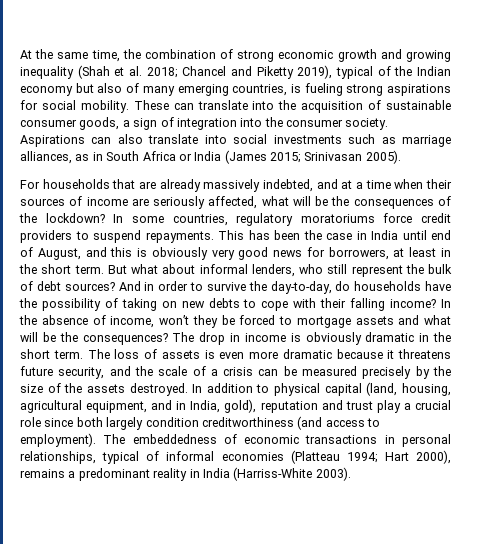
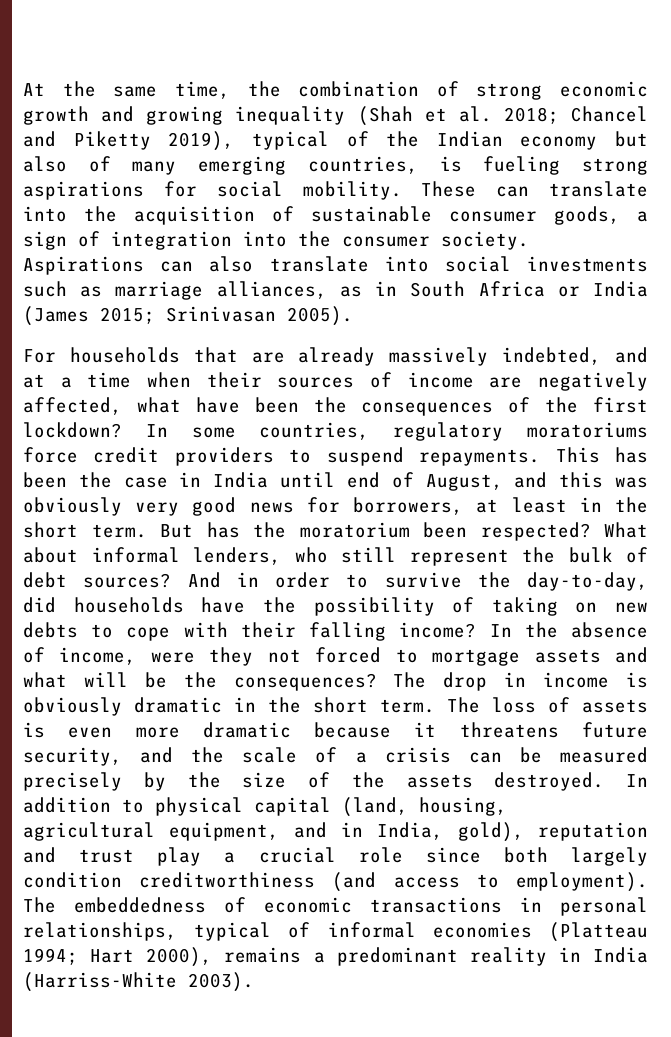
- For households that are already massively indebted, and at a time when their sources of income are seriously affected, what will be the consequences of the lockdown?
+ For households that are already massively indebted, and at a time when their sources of income are negatively affected, what have been the consequences of the first lockdown?
- This has been the case in India until end of August, and this is obviously very good news for borrowers, at least in the short term.
+ This has been the case in India until end of August, and this was obviously very good news for borrowers, at least in the short term.
- But what about informal lenders, who still represent the bulk of debt sources?
+ But has the moratorium been respected? What about informal lenders, who still represent the bulk of debt sources?
- And in order to survive the day-to-day, do households have the possibility of taking on new debts to cope with their falling income?
+ And in order to survive the day-to-day, did households have the possibility of taking on new debts to cope with their falling income?
- In the absence of income, won’t they be forced to mortgage assets and what will be the consequences?
+ In the absence of income, were they not forced to mortgage assets and what will be the consequences?

